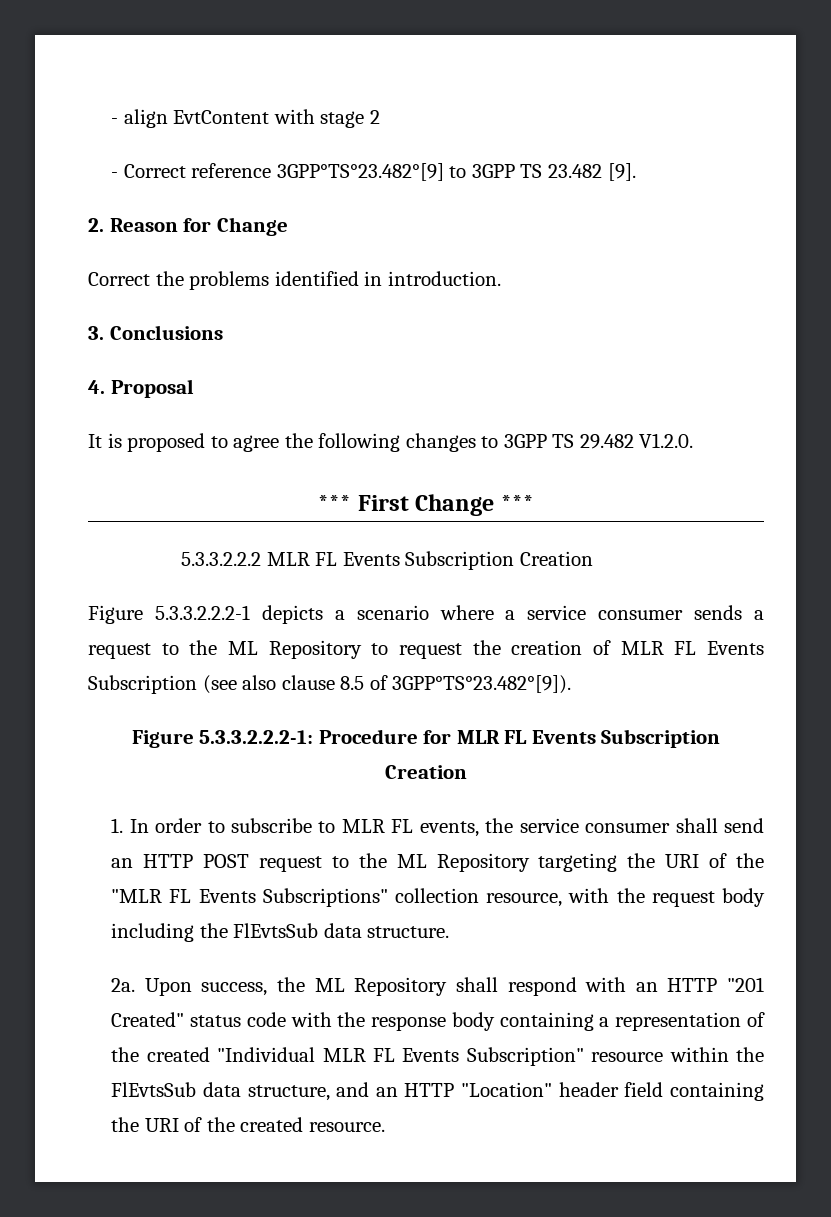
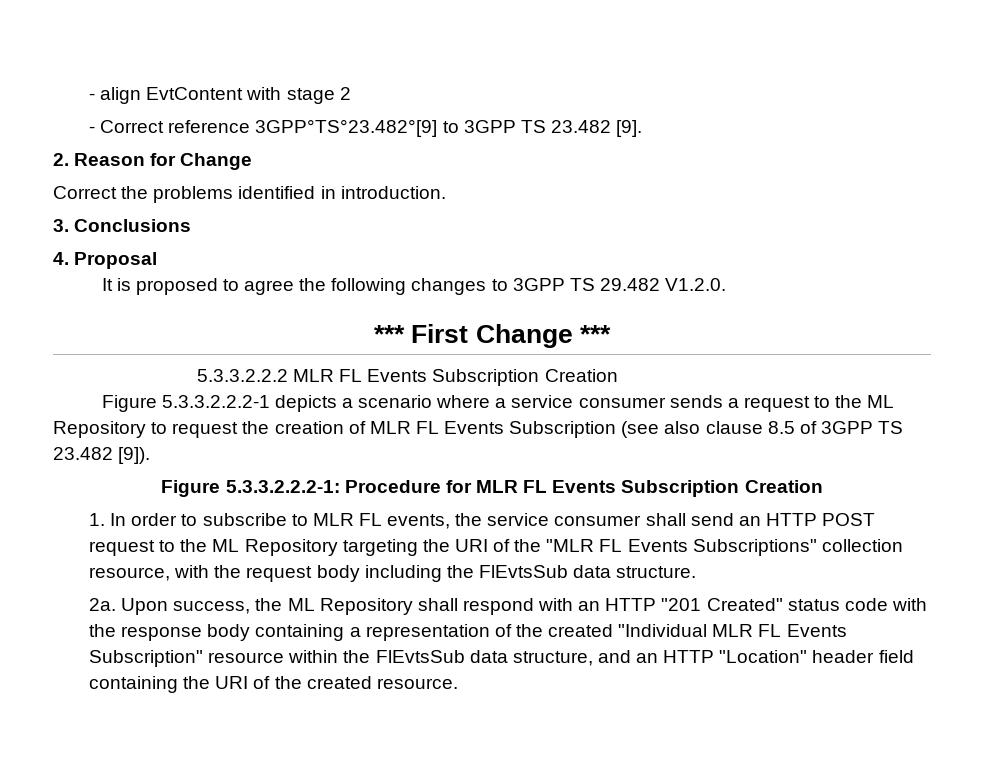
- Figure 5.3.3.2.2.2-1 depicts a scenario where a service consumer sends a request to the ML Repository to request the creation of MLR FL Events Subscription (see also clause 8.5 of 3GPP°TS°23.482°[9]).
+ Figure 5.3.3.2.2.2-1 depicts a scenario where a service consumer sends a request to the ML Repository to request the creation of MLR FL Events Subscription (see also clause 8.5 of 3GPP TS 23.482 [9]).

